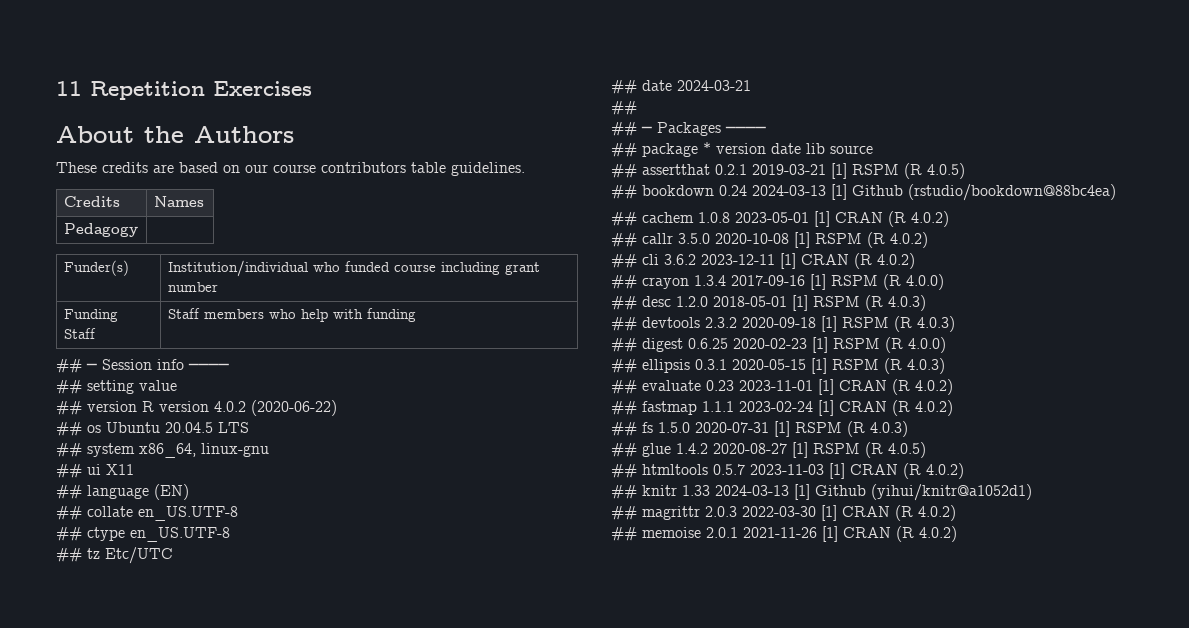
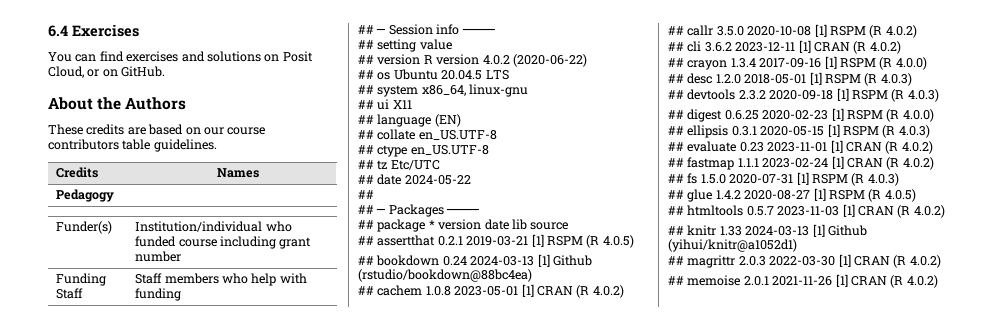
- 11 Repetition Exercises
+ 6.4 Exercises
+ You can find exercises and solutions on Posit Cloud, or on GitHub.
- ## date 2024-03-21
+ ## date 2024-05-22

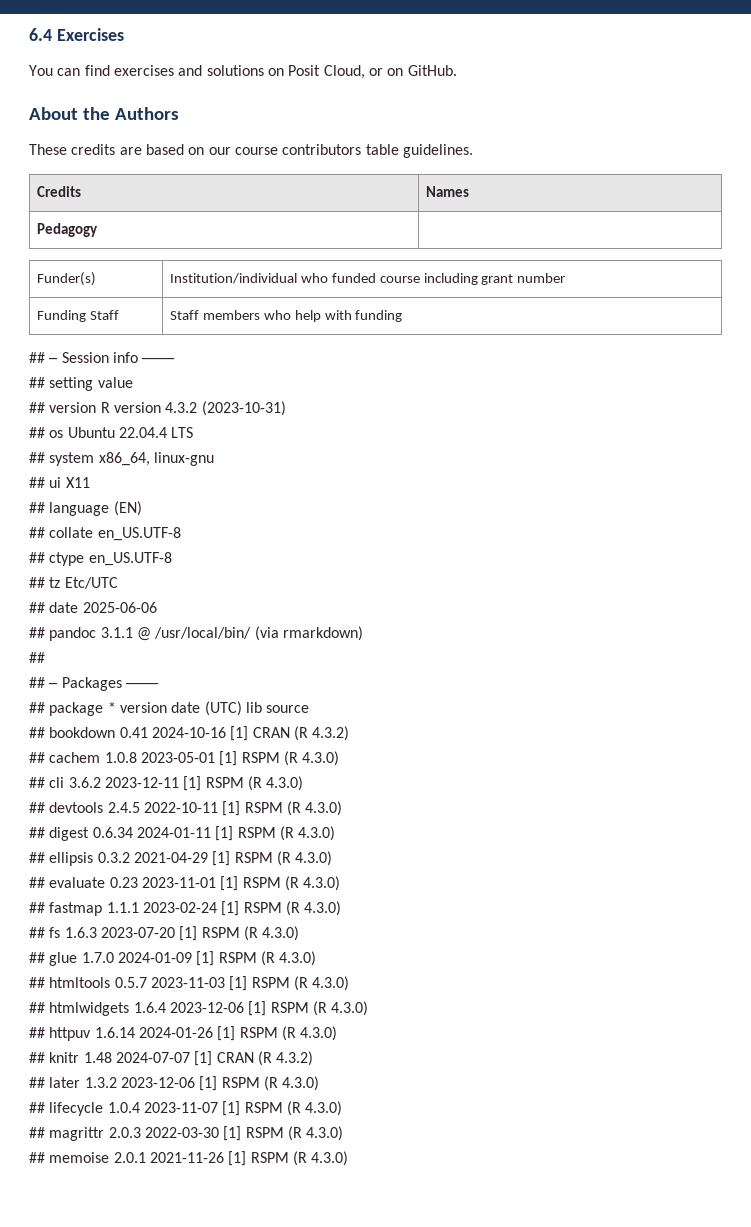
- ## version R version 4.0.2 (2020-06-22)
+ ## version R version 4.3.2 (2023-10-31)
- ## os Ubuntu 20.04.5 LTS
+ ## os Ubuntu 22.04.4 LTS
- ## date 2024-05-22
+ ## date 2025-06-06
+ ## pandoc 3.1.1 @ /usr/local/bin/ (via rmarkdown)
- ## package * version date lib source
+ ## package * version date (UTC) lib source
- ## assertthat 0.2.1 2019-03-21 [1] RSPM (R 4.0.5)
- ## bookdown 0.24 2024-03-13 [1] Github (rstudio/bookdown@88bc4ea)
+ ## bookdown 0.41 2024-10-16 [1] CRAN (R 4.3.2)
- ## cachem 1.0.8 2023-05-01 [1] CRAN (R 4.0.2)
- ## callr 3.5.0 2020-10-08 [1] RSPM (R 4.0.2)
+ ## cachem 1.0.8 2023-05-01 [1] RSPM (R 4.3.0)
- ## cli 3.6.2 2023-12-11 [1] CRAN (R 4.0.2)
- ## crayon 1.3.4 2017-09-16 [1] RSPM (R 4.0.0)
- ## desc 1.2.0 2018-05-01 [1] RSPM (R 4.0.3)
- ## devtools 2.3.2 2020-09-18 [1] RSPM (R 4.0.3)
- ## digest 0.6.25 2020-02-23 [1] RSPM (R 4.0.0)
- ## ellipsis 0.3.1 2020-05-15 [1] RSPM (R 4.0.3)
+ ## cli 3.6.2 2023-12-11 [1] RSPM (R 4.3.0)
+ ## devtools 2.4.5 2022-10-11 [1] RSPM (R 4.3.0)
+ ## digest 0.6.34 2024-01-11 [1] RSPM (R 4.3.0)
+ ## ellipsis 0.3.2 2021-04-29 [1] RSPM (R 4.3.0)
- ## evaluate 0.23 2023-11-01 [1] CRAN (R 4.0.2)
+ ## evaluate 0.23 2023-11-01 [1] RSPM (R 4.3.0)
- ## fastmap 1.1.1 2023-02-24 [1] CRAN (R 4.0.2)
+ ## fastmap 1.1.1 2023-02-24 [1] RSPM (R 4.3.0)
- ## fs 1.5.0 2020-07-31 [1] RSPM (R 4.0.3)
+ ## fs 1.6.3 2023-07-20 [1] RSPM (R 4.3.0)
- ## glue 1.4.2 2020-08-27 [1] RSPM (R 4.0.5)
+ ## glue 1.7.0 2024-01-09 [1] RSPM (R 4.3.0)
- ## htmltools 0.5.7 2023-11-03 [1] CRAN (R 4.0.2)
- ## knitr 1.33 2024-03-13 [1] Github (yihui/knitr@a1052d1)
+ ## htmltools 0.5.7 2023-11-03 [1] RSPM (R 4.3.0)
+ ## htmlwidgets 1.6.4 2023-12-06 [1] RSPM (R 4.3.0)
+ ## httpuv 1.6.14 2024-01-26 [1] RSPM (R 4.3.0)
+ ## knitr 1.48 2024-07-07 [1] CRAN (R 4.3.2)
+ ## later 1.3.2 2023-12-06 [1] RSPM (R 4.3.0)
+ ## lifecycle 1.0.4 2023-11-07 [1] RSPM (R 4.3.0)
- ## magrittr 2.0.3 2022-03-30 [1] CRAN (R 4.0.2)
+ ## magrittr 2.0.3 2022-03-30 [1] RSPM (R 4.3.0)
- ## memoise 2.0.1 2021-11-26 [1] CRAN (R 4.0.2)
+ ## memoise 2.0.1 2021-11-26 [1] RSPM (R 4.3.0)

